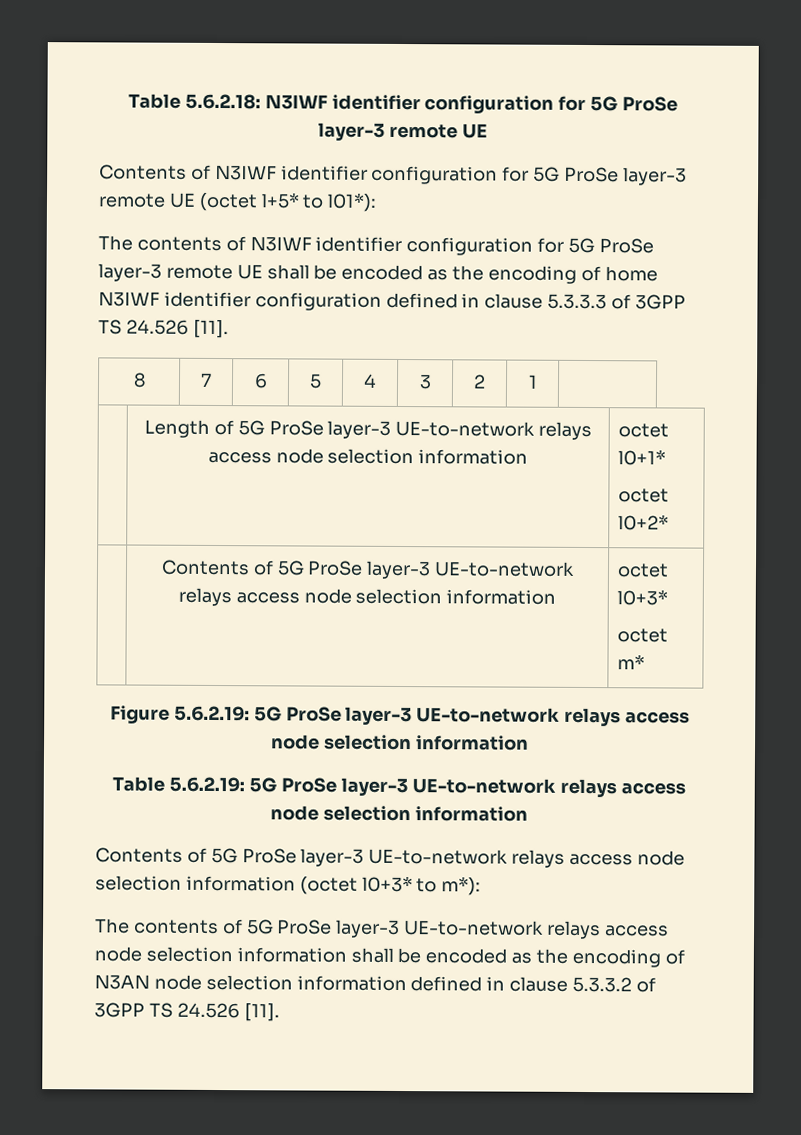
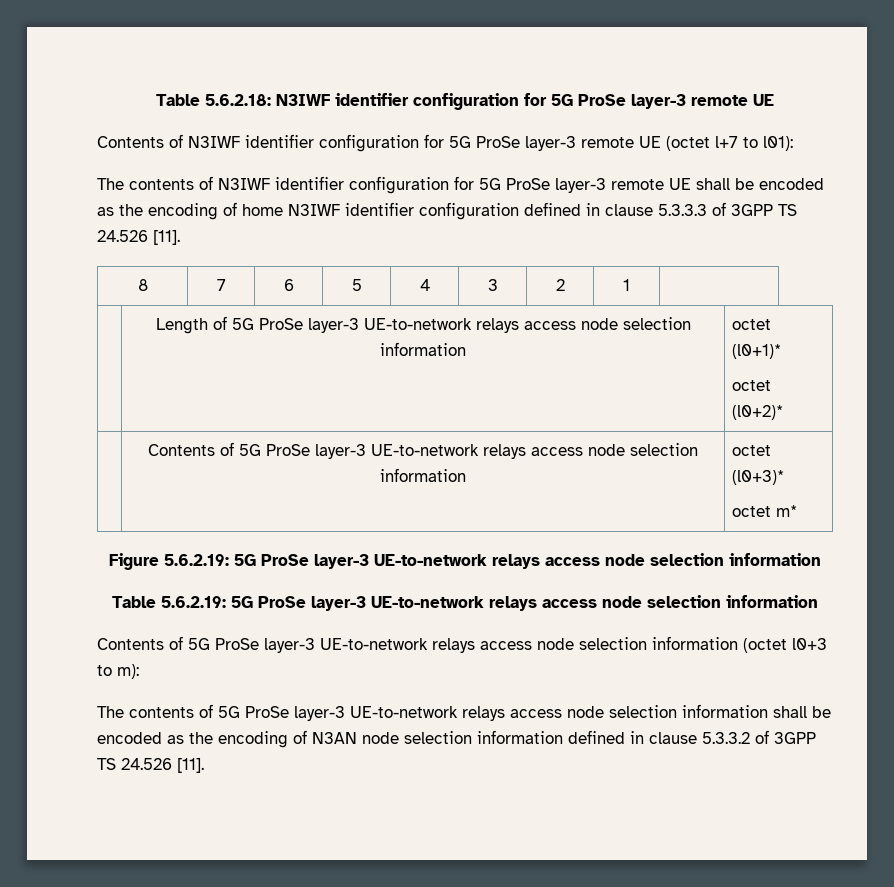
- Contents of N3IWF identifier configuration for 5G ProSe layer-3 remote UE (octet l+5* to l01*):
+ Contents of N3IWF identifier configuration for 5G ProSe layer-3 remote UE (octet l+7 to l01):
- | Length of 5G ProSe layer-3 UE-to-network relays access node selection information | octet l0+1*
- octet l0+2*
+ | Length of 5G ProSe layer-3 UE-to-network relays access node selection information | octet (l0+1)*
+ octet (l0+2)*
- | Contents of 5G ProSe layer-3 UE-to-network relays access node selection information | octet l0+3*
+ | Contents of 5G ProSe layer-3 UE-to-network relays access node selection information | octet (l0+3)*
- Contents of 5G ProSe layer-3 UE-to-network relays access node selection information (octet l0+3* to m*):
+ Contents of 5G ProSe layer-3 UE-to-network relays access node selection information (octet l0+3 to m):

